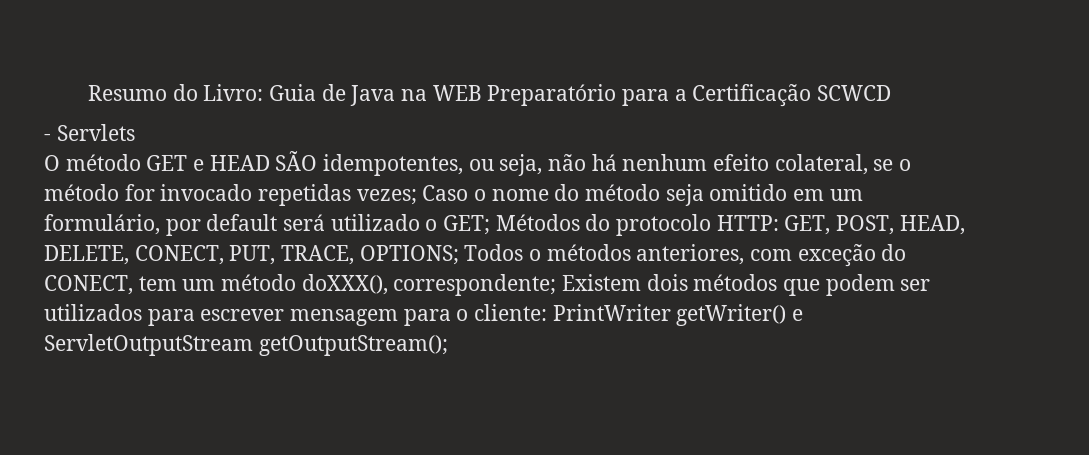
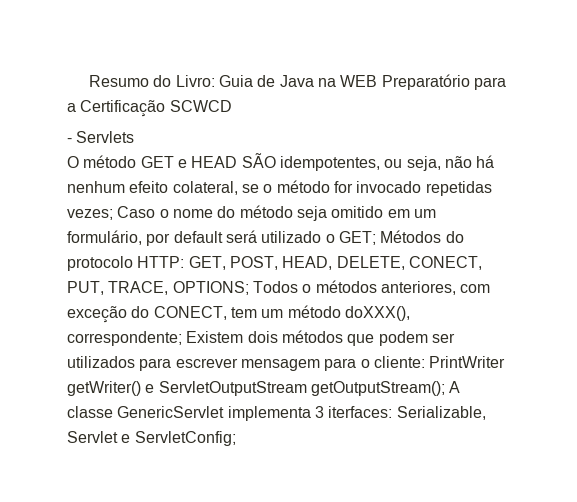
+ A classe GenericServlet implementa 3 iterfaces: Serializable, Servlet e ServletConfig;

